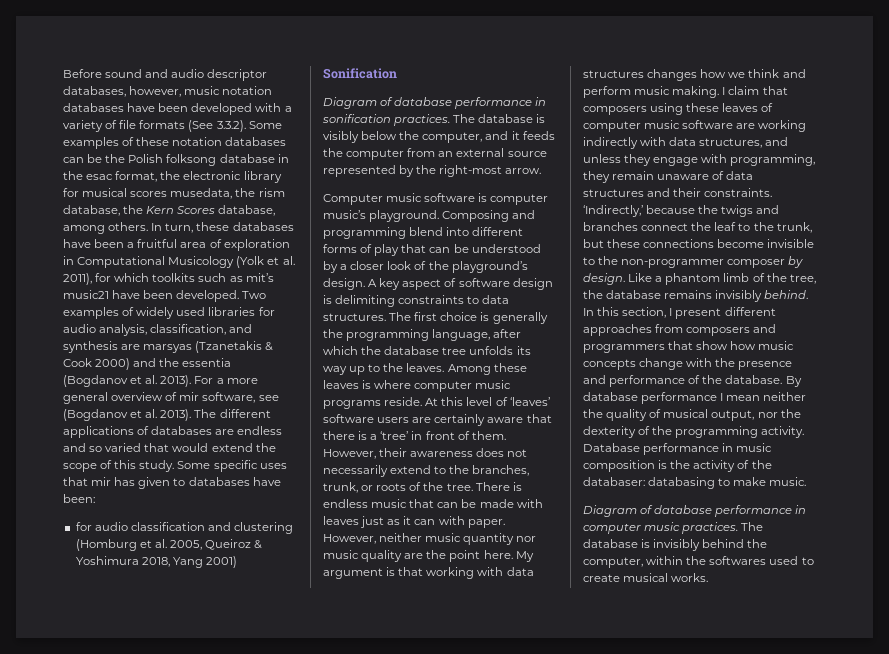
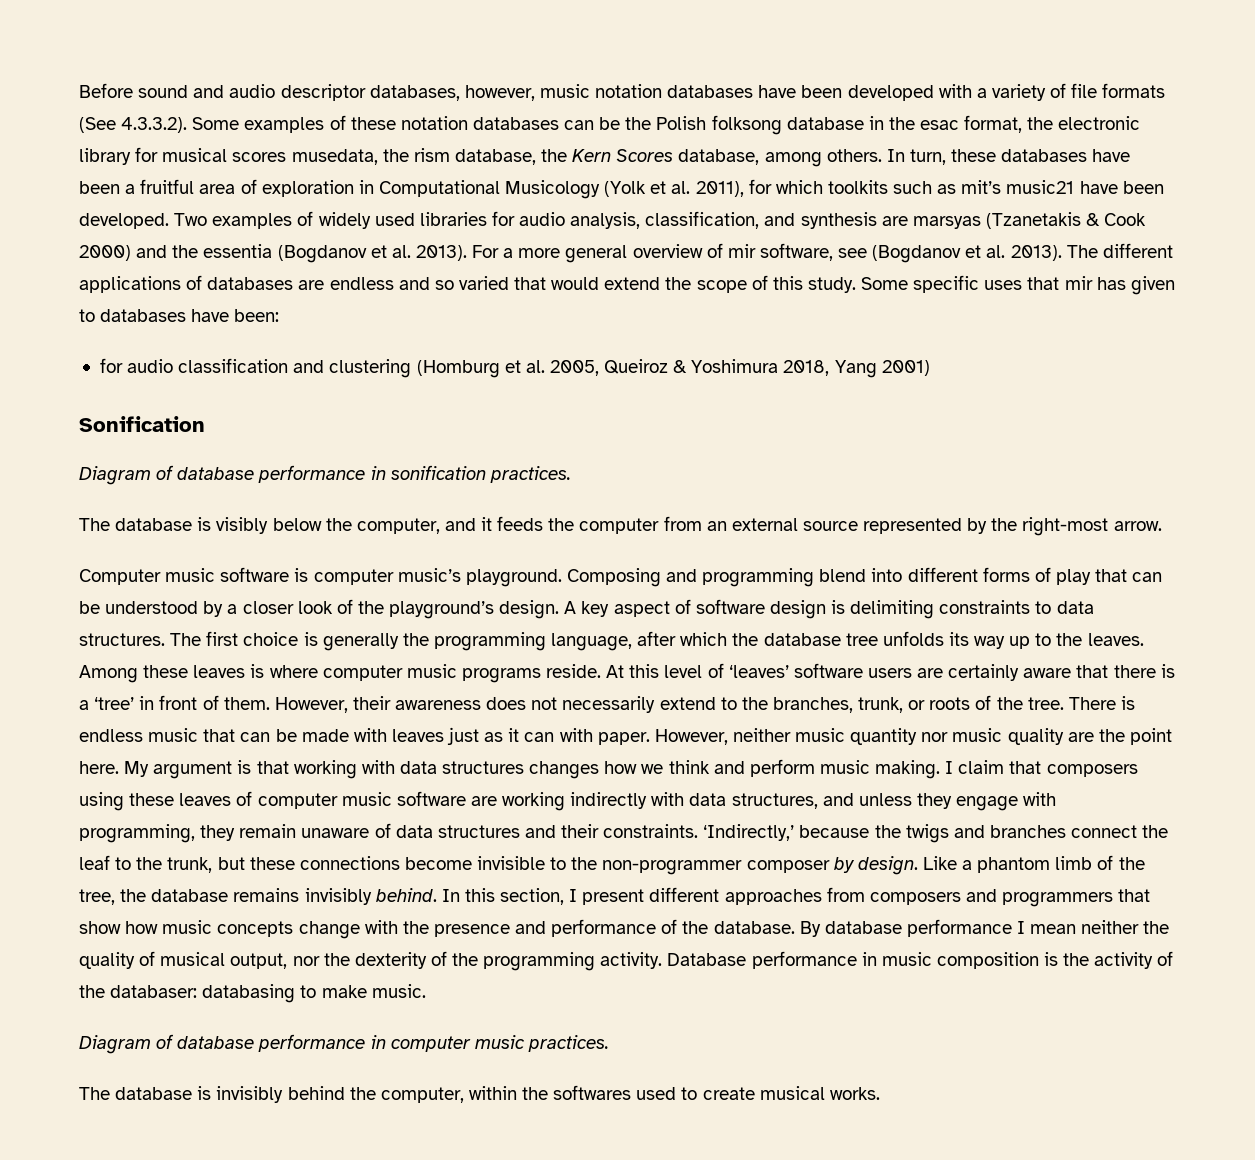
- Before sound and audio descriptor databases, however, music notation databases have been developed with a variety of file formats (See 3.3.2). Some examples of these notation databases can be the Polish folksong database in the esac format, the electronic library for musical scores musedata, the rism database, the Kern Scores database, among others.
+ Before sound and audio descriptor databases, however, music notation databases have been developed with a variety of file formats (See 4.3.3.2). Some examples of these notation databases can be the Polish folksong database in the esac format, the electronic library for musical scores musedata, the rism database, the Kern Scores database, among others.
- Diagram of database performance in sonification practices. The database is visibly below the computer, and it feeds the computer from an external source represented by the right-most arrow.
+ Diagram of database performance in sonification practices.
+ The database is visibly below the computer, and it feeds the computer from an external source represented by the right-most arrow.
- Diagram of database performance in computer music practices. The database is invisibly behind the computer, within the softwares used to create musical works.
+ Diagram of database performance in computer music practices.
+ The database is invisibly behind the computer, within the softwares used to create musical works.

